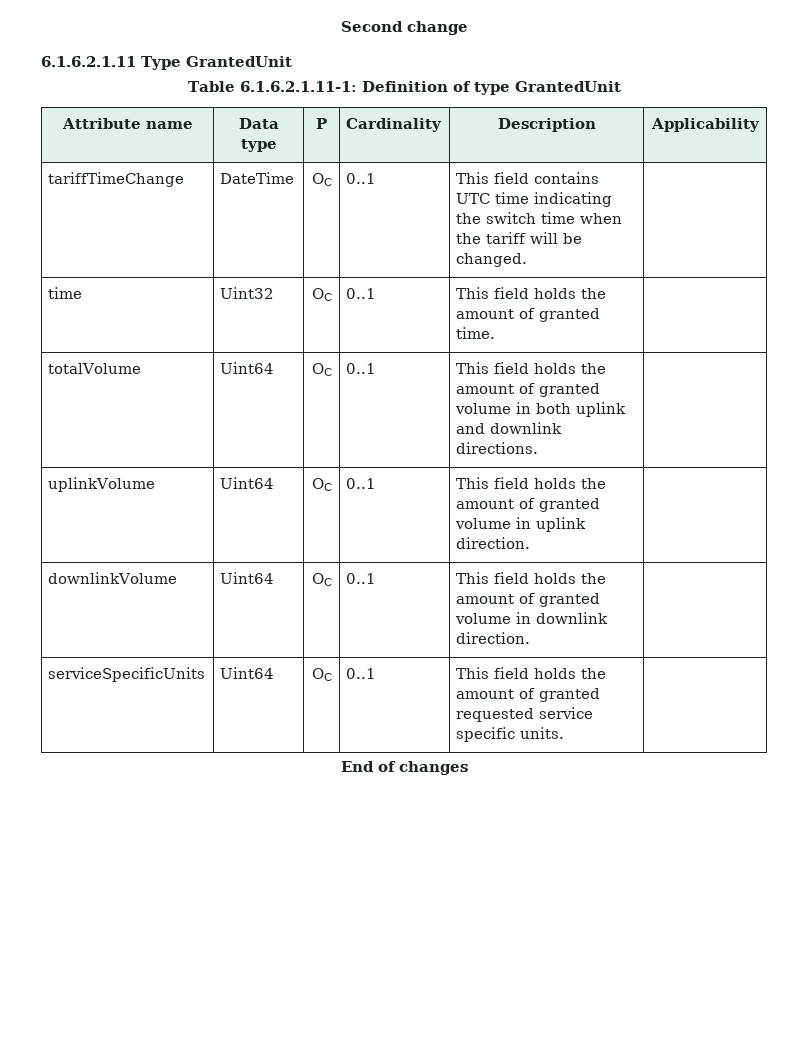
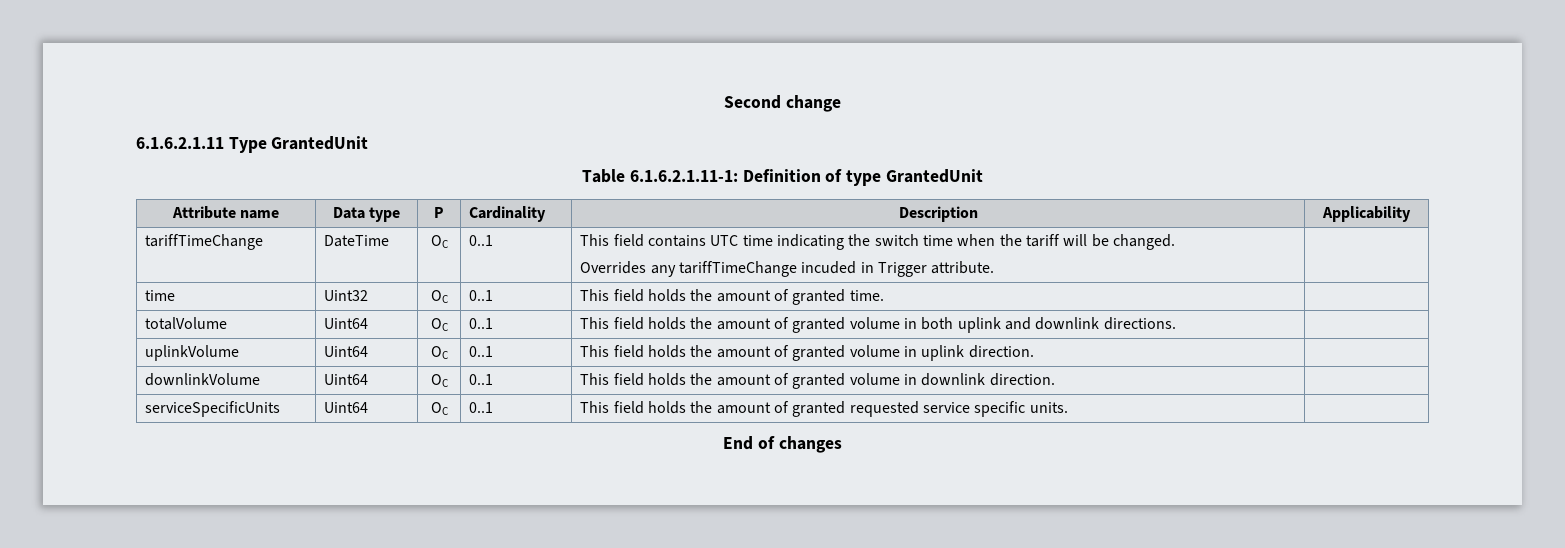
- tariffTimeChange | DateTime | OC | 0..1 | This field contains UTC time indicating the switch time when the tariff will be changed. |
+ tariffTimeChange | DateTime | OC | 0..1 | This field contains UTC time indicating the switch time when the tariff will be changed.
+ Overrides any tariffTimeChange incuded in Trigger attribute. |

